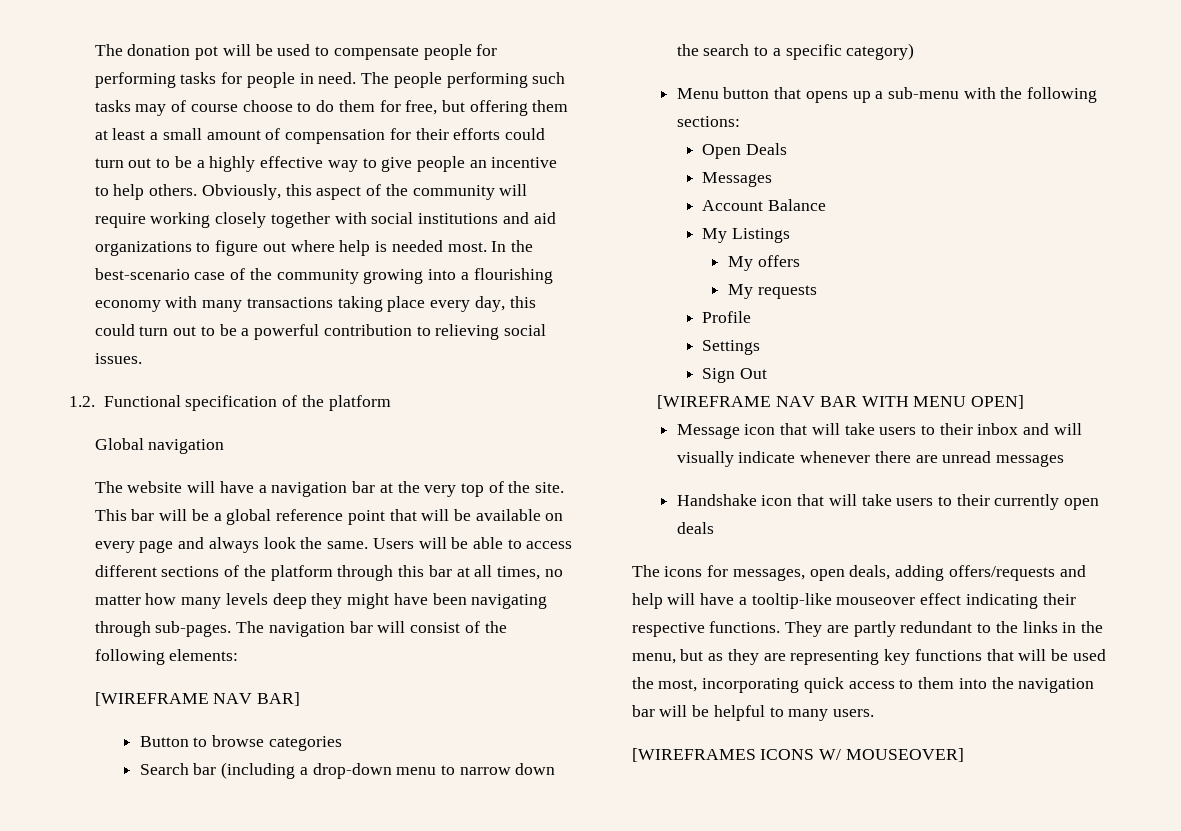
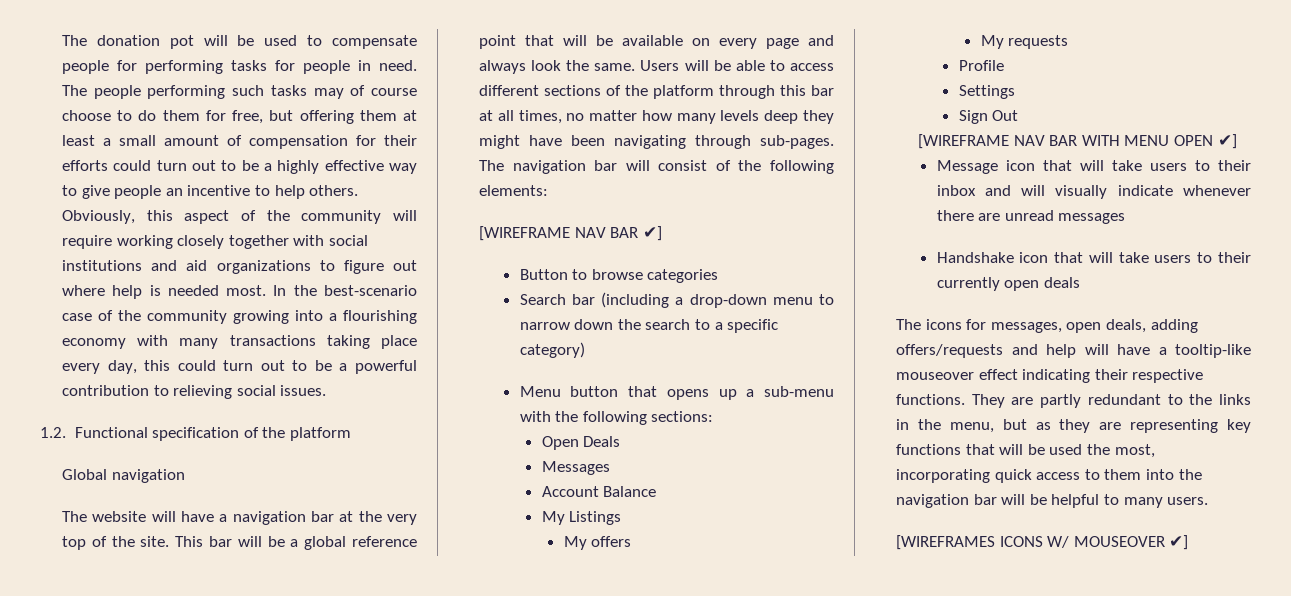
- [WIREFRAME NAV BAR]
+ [WIREFRAME NAV BAR ✔]
- [WIREFRAME NAV BAR WITH MENU OPEN]
+ [WIREFRAME NAV BAR WITH MENU OPEN ✔]
- [WIREFRAMES ICONS W/ MOUSEOVER]
+ [WIREFRAMES ICONS W/ MOUSEOVER ✔]

